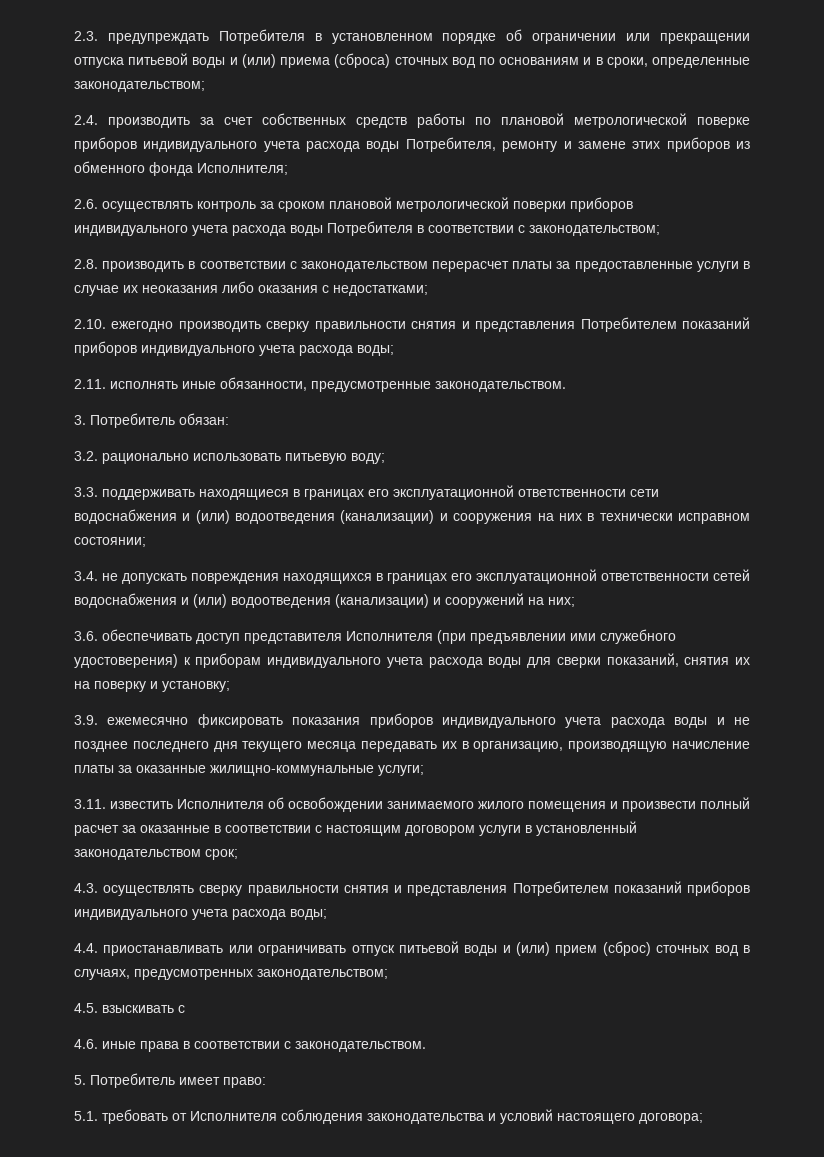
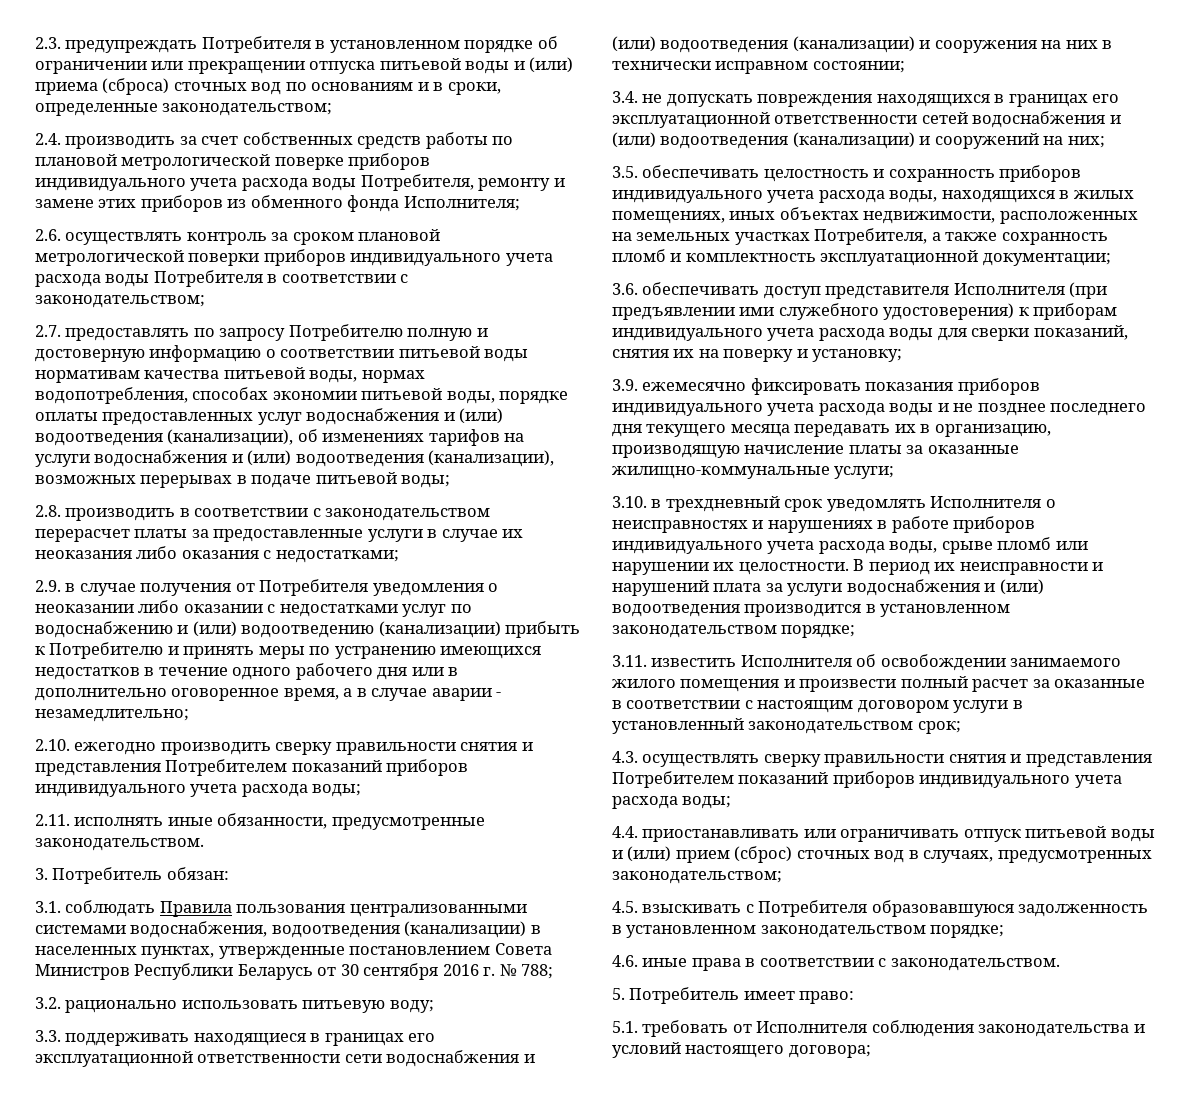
+ 2.7. предоставлять по запросу Потребителю полную и достоверную информацию о соответствии питьевой воды нормативам качества питьевой воды, нормах водопотребления, способах экономии питьевой воды, порядке оплаты предоставленных услуг водоснабжения и (или) водоотведения (канализации), об изменениях тарифов на услуги водоснабжения и (или) водоотведения (канализации), возможных перерывах в подаче питьевой воды;
+ 2.9. в случае получения от Потребителя уведомления о неоказании либо оказании с недостатками услуг по водоснабжению и (или) водоотведению (канализации) прибыть к Потребителю и принять меры по устранению имеющихся недостатков в течение одного рабочего дня или в дополнительно оговоренное время, а в случае аварии - незамедлительно;
+ 3.1. соблюдать Правила пользования централизованными системами водоснабжения, водоотведения (канализации) в населенных пунктах, утвержденные постановлением Совета Министров Республики Беларусь от 30 сентября 2016 г. № 788;
+ 3.5. обеспечивать целостность и сохранность приборов индивидуального учета расхода воды, находящихся в жилых помещениях, иных объектах недвижимости, расположенных на земельных участках Потребителя, а также сохранность пломб и комплектность эксплуатационной документации;
+ 3.10. в трехдневный срок уведомлять Исполнителя о неисправностях и нарушениях в работе приборов индивидуального учета расхода воды, срыве пломб или нарушении их целостности. В период их неисправности и нарушений плата за услуги водоснабжения и (или) водоотведения производится в установленном законодательством порядке;
- 4.5. взыскивать с
+ 4.5. взыскивать с Потребителя образовавшуюся задолженность в установленном законодательством порядке;

